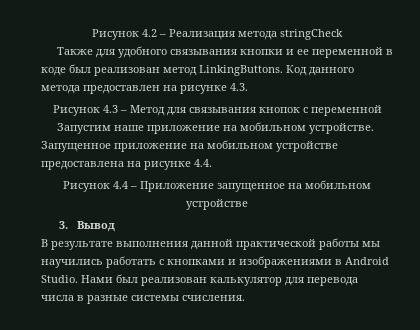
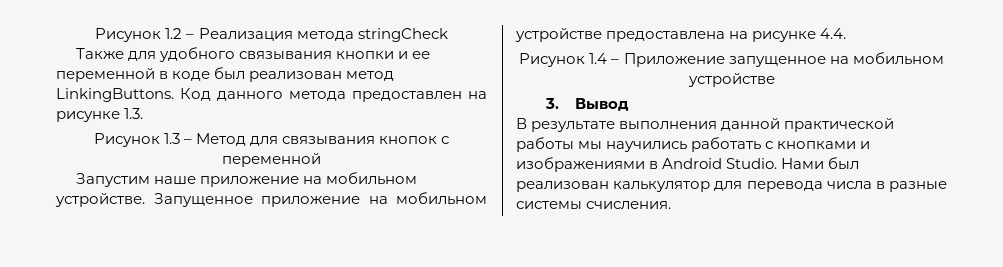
- Рисунок 4.2 – Реализация метода stringCheck
+ Рисунок 1.2 – Реализация метода stringCheck
- Код данного метода предоставлен на рисунке 4.3.
- Рисунок 4.3 – Метод для связывания кнопок с переменной
+ Код данного метода предоставлен на рисунке 1.3.
+ Рисунок 1.3 – Метод для связывания кнопок с переменной
- Рисунок 4.4 – Приложение запущенное на мобильном устройстве
+ Рисунок 1.4 – Приложение запущенное на мобильном устройстве

